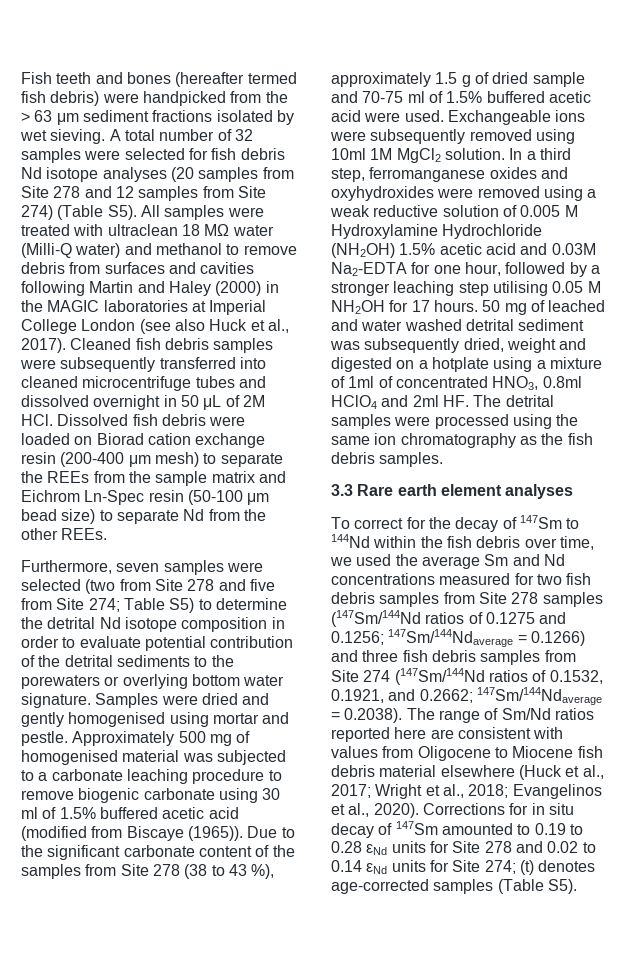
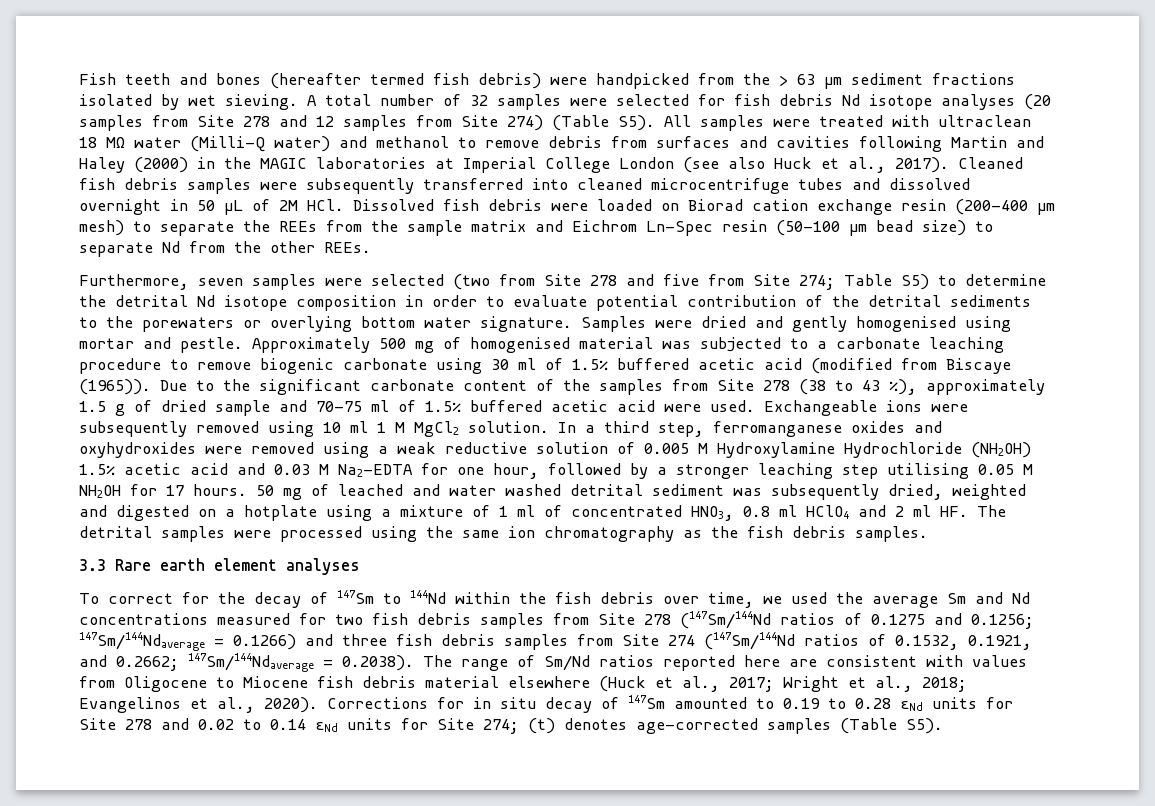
- Exchangeable ions were subsequently removed using 10ml 1M MgCl2 solution.
+ Exchangeable ions were subsequently removed using 10 ml 1 M MgCl2 solution.
- In a third step, ferromanganese oxides and oxyhydroxides were removed using a weak reductive solution of 0.005 M Hydroxylamine Hydrochloride (NH2OH) 1.5% acetic acid and 0.03M Na2-EDTA for one hour, followed by a stronger leaching step utilising 0.05 M NH2OH for 17 hours.
+ In a third step, ferromanganese oxides and oxyhydroxides were removed using a weak reductive solution of 0.005 M Hydroxylamine Hydrochloride (NH2OH) 1.5% acetic acid and 0.03 M Na2-EDTA for one hour, followed by a stronger leaching step utilising 0.05 M NH2OH for 17 hours.
- 50 mg of leached and water washed detrital sediment was subsequently dried, weight and digested on a hotplate using a mixture of 1ml of concentrated HNO3, 0.8ml HClO4 and 2ml HF. The detrital samples were processed using the same ion chromatography as the fish debris samples.
+ 50 mg of leached and water washed detrital sediment was subsequently dried, weighted and digested on a hotplate using a mixture of 1 ml of concentrated HNO3, 0.8 ml HClO4 and 2 ml HF. The detrital samples were processed using the same ion chromatography as the fish debris samples.
- To correct for the decay of 147Sm to 144Nd within the fish debris over time, we used the average Sm and Nd concentrations measured for two fish debris samples from Site 278 samples (147Sm/144Nd ratios of 0.1275 and 0.1256;
+ To correct for the decay of 147Sm to 144Nd within the fish debris over time, we used the average Sm and Nd concentrations measured for two fish debris samples from Site 278 (147Sm/144Nd ratios of 0.1275 and 0.1256;

